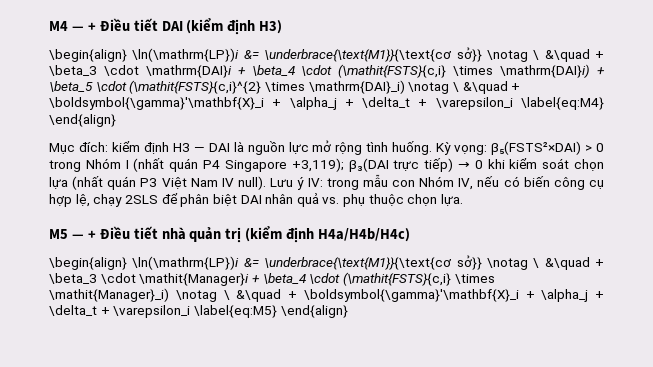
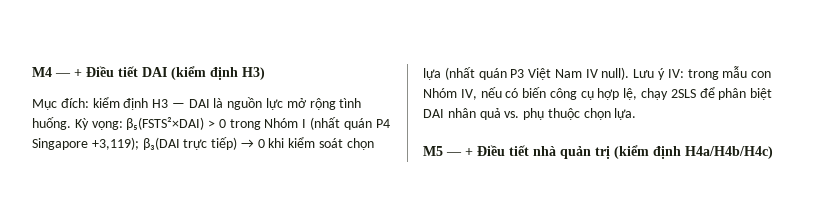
- \begin{align} \ln(\mathrm{LP})i &= \underbrace{\text{M1}}{\text{cơ sở}} \notag \ &\quad + \beta_3 \cdot \mathrm{DAI}i + \beta_4 \cdot (\mathit{FSTS}{c,i} \times \mathrm{DAI}i) + \beta_5 \cdot (\mathit{FSTS}{c,i}^{2} \times \mathrm{DAI}_i) \notag \ &\quad + \boldsymbol{\gamma}'\mathbf{X}_i + \alpha_j + \delta_t + \varepsilon_i \label{eq:M4} \end{align}
- \begin{align} \ln(\mathrm{LP})i &= \underbrace{\text{M1}}{\text{cơ sở}} \notag \ &\quad + \beta_3 \cdot \mathit{Manager}i + \beta_4 \cdot (\mathit{FSTS}{c,i} \times \mathit{Manager}_i) \notag \ &\quad + \boldsymbol{\gamma}'\mathbf{X}_i + \alpha_j + \delta_t + \varepsilon_i \label{eq:M5} \end{align}

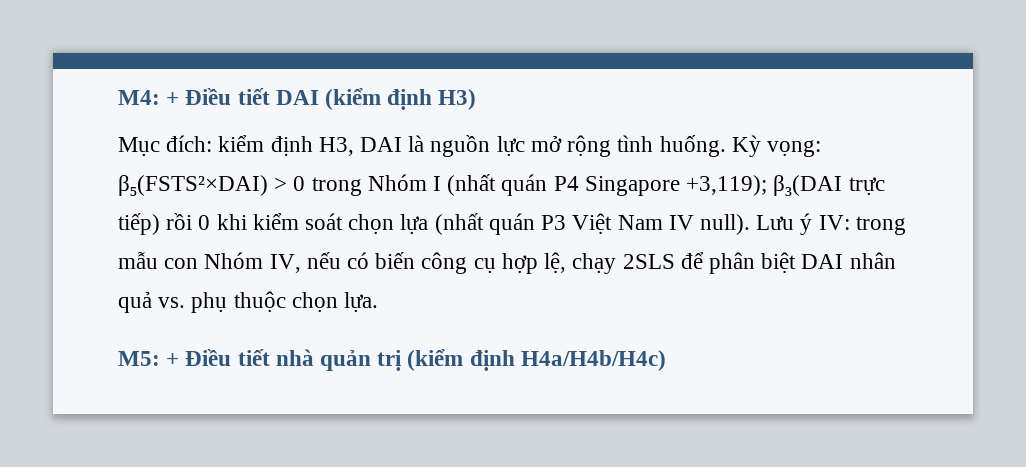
- M4 — + Điều tiết DAI (kiểm định H3)
+ M4: + Điều tiết DAI (kiểm định H3)
- Mục đích: kiểm định H3 — DAI là nguồn lực mở rộng tình huống.
+ Mục đích: kiểm định H3, DAI là nguồn lực mở rộng tình huống.
- Kỳ vọng: β₅(FSTS²×DAI) > 0 trong Nhóm I (nhất quán P4 Singapore +3,119); β₃(DAI trực tiếp) → 0 khi kiểm soát chọn lựa (nhất quán P3 Việt Nam IV null).
+ Kỳ vọng: β₅(FSTS²×DAI) > 0 trong Nhóm I (nhất quán P4 Singapore +3,119); β₃(DAI trực tiếp) rồi 0 khi kiểm soát chọn lựa (nhất quán P3 Việt Nam IV null).
- M5 — + Điều tiết nhà quản trị (kiểm định H4a/H4b/H4c)
+ M5: + Điều tiết nhà quản trị (kiểm định H4a/H4b/H4c)

